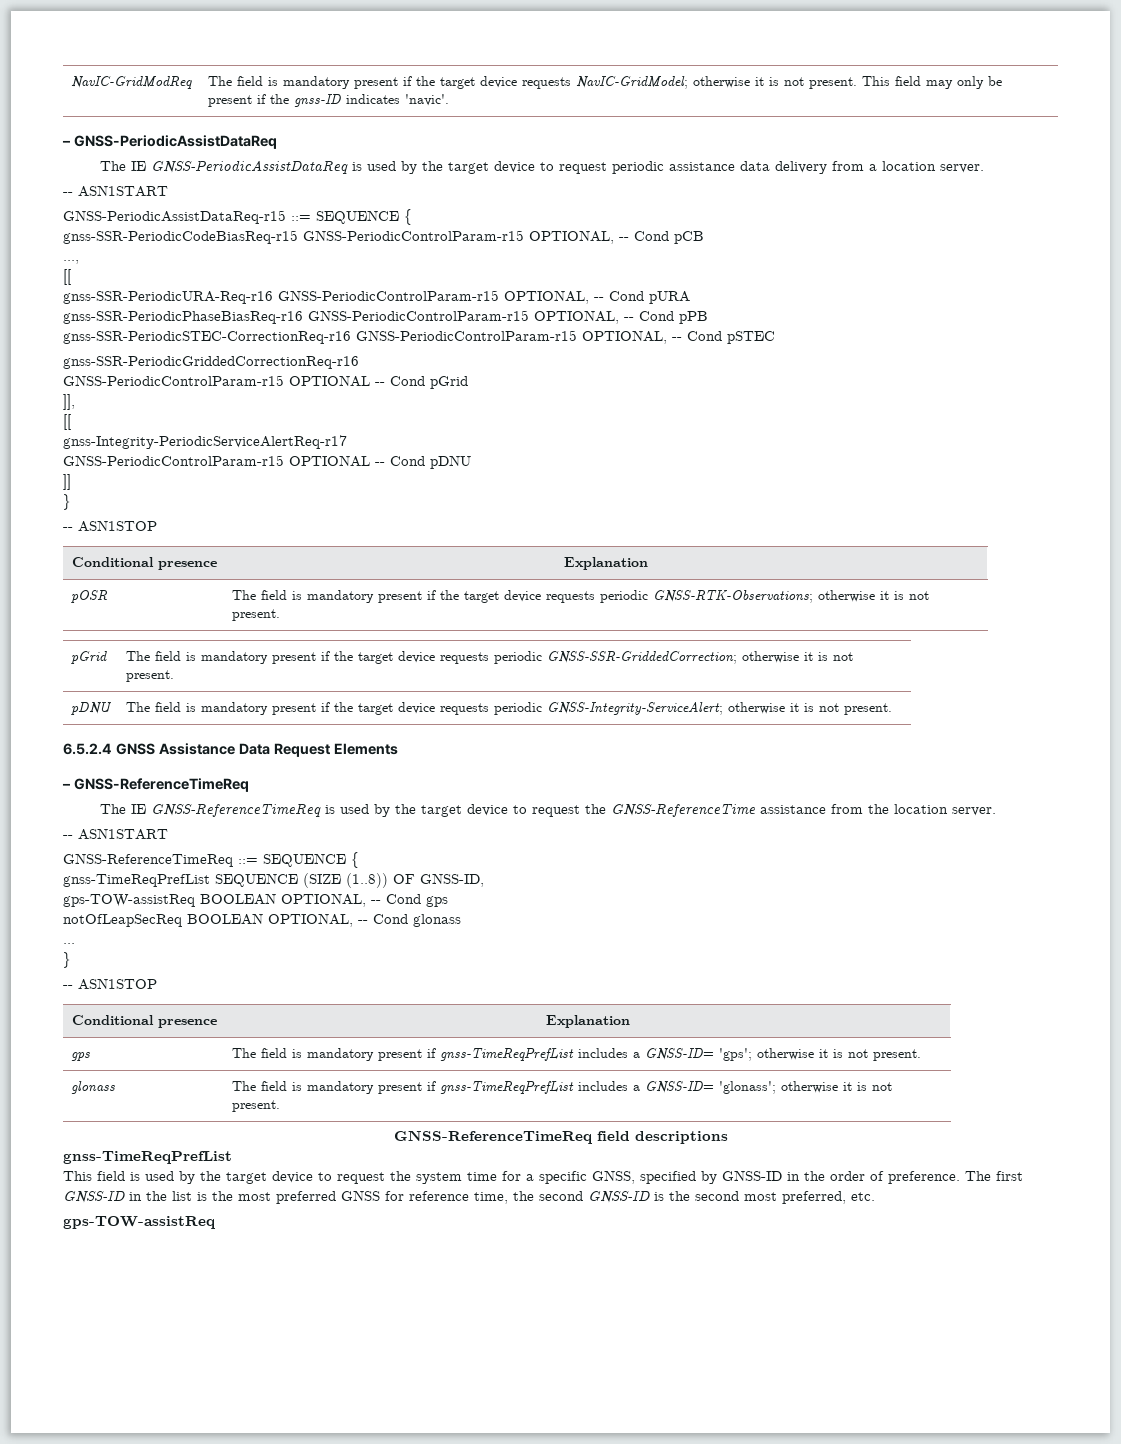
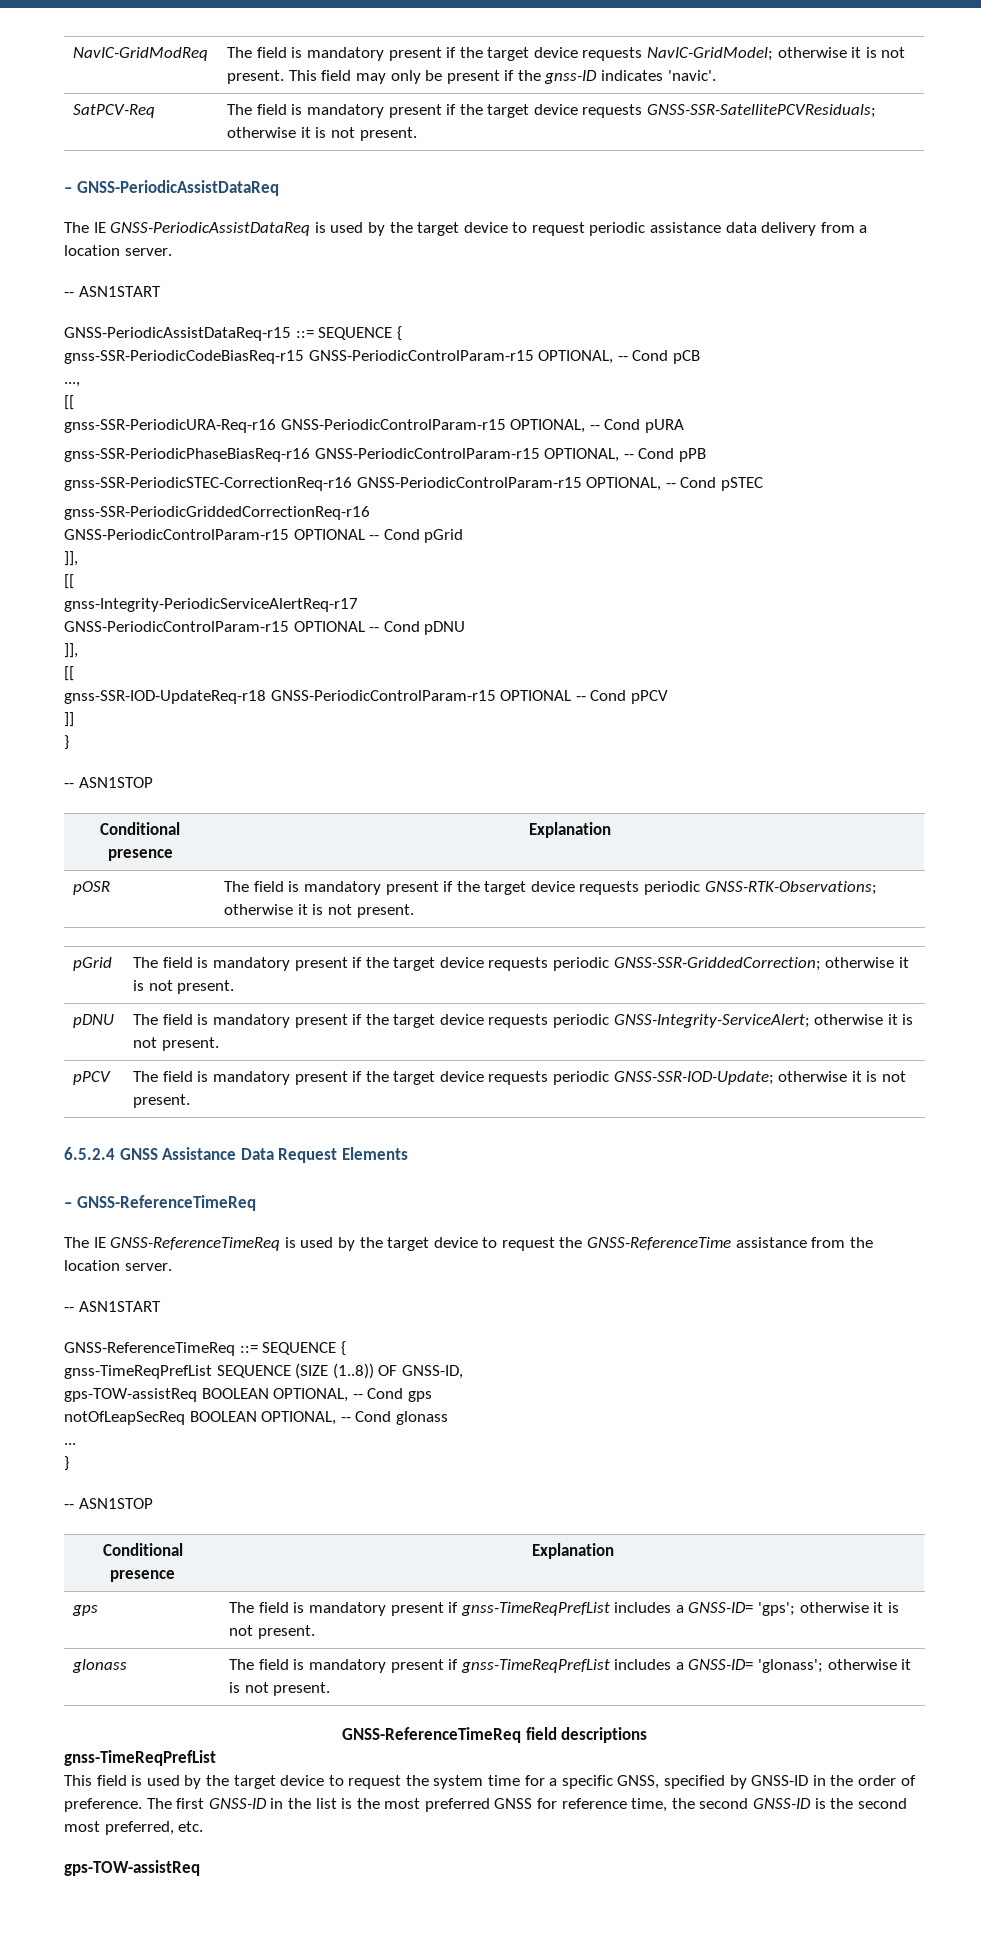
+ SatPCV-Req | The field is mandatory present if the target device requests GNSS-SSR-SatellitePCVResiduals; otherwise it is not present.
  GNSS-PeriodicControlParam-r15 OPTIONAL -- Cond pDNU
+ ]],
+ [[
+ gnss-SSR-IOD-UpdateReq-r18 GNSS-PeriodicControlParam-r15 OPTIONAL -- Cond pPCV
+ pPCV | The field is mandatory present if the target device requests periodic GNSS-SSR-IOD-Update; otherwise it is not present.

